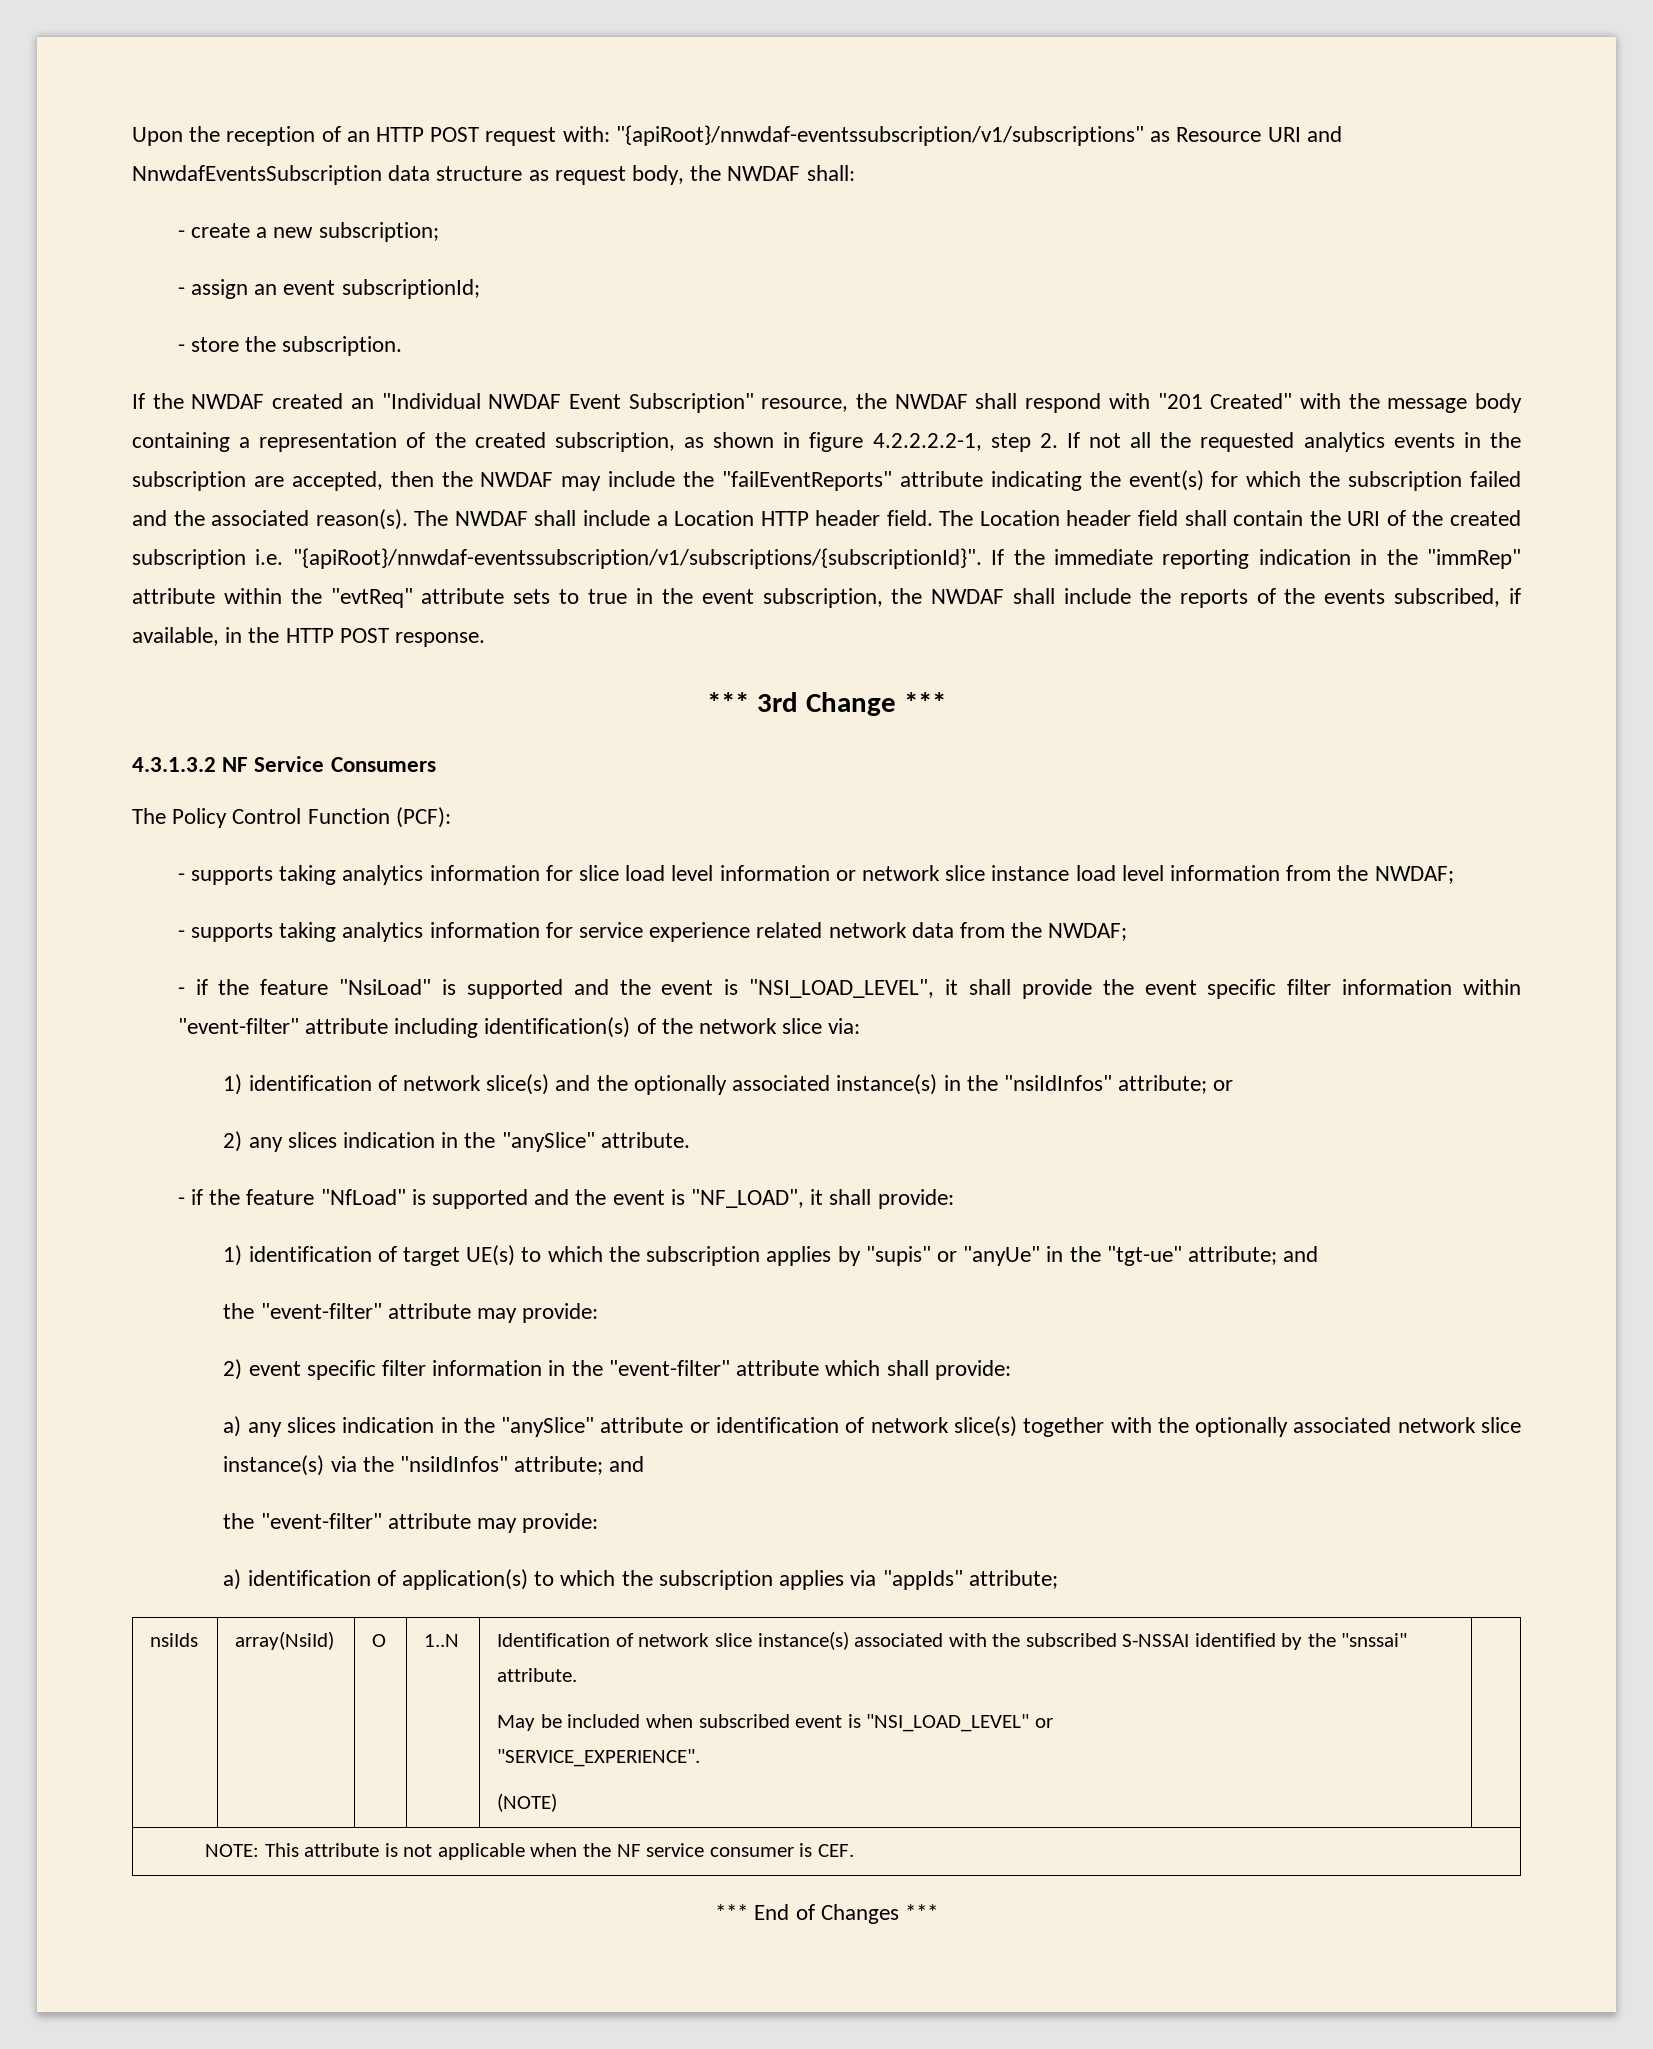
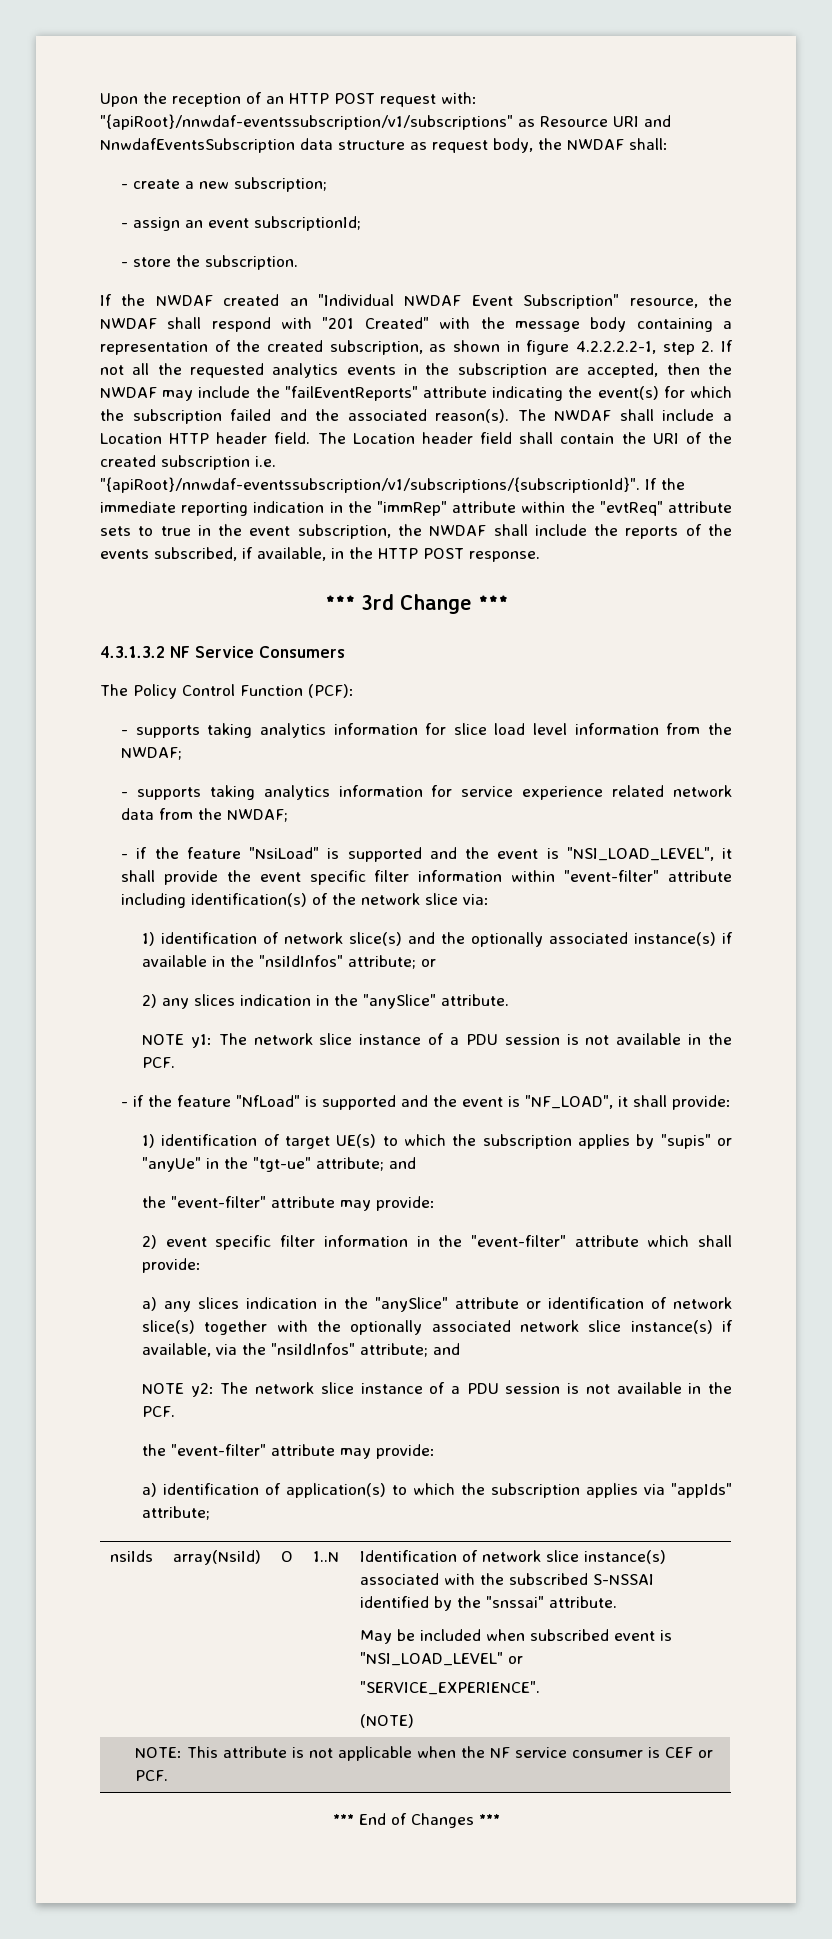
- - supports taking analytics information for slice load level information or network slice instance load level information from the NWDAF;
+ - supports taking analytics information for slice load level information from the NWDAF;
- 1) identification of network slice(s) and the optionally associated instance(s) in the "nsiIdInfos" attribute; or
+ 1) identification of network slice(s) and the optionally associated instance(s) if available in the "nsiIdInfos" attribute; or
+ NOTE y1: The network slice instance of a PDU session is not available in the PCF.
- a) any slices indication in the "anySlice" attribute or identification of network slice(s) together with the optionally associated network slice instance(s) via the "nsiIdInfos" attribute; and
+ a) any slices indication in the "anySlice" attribute or identification of network slice(s) together with the optionally associated network slice instance(s) if available, via the "nsiIdInfos" attribute; and
+ NOTE y2: The network slice instance of a PDU session is not available in the PCF.
- NOTE: This attribute is not applicable when the NF service consumer is CEF.
+ NOTE: This attribute is not applicable when the NF service consumer is CEF or PCF.

